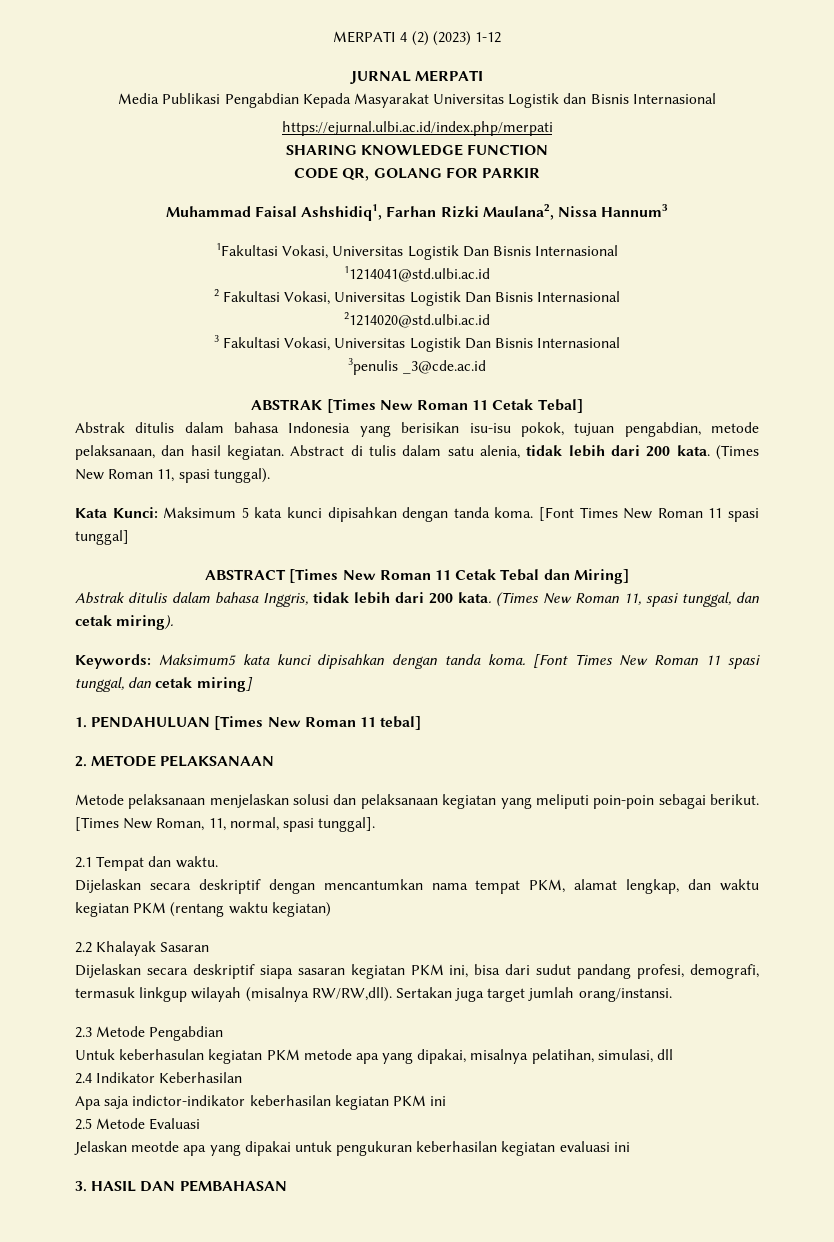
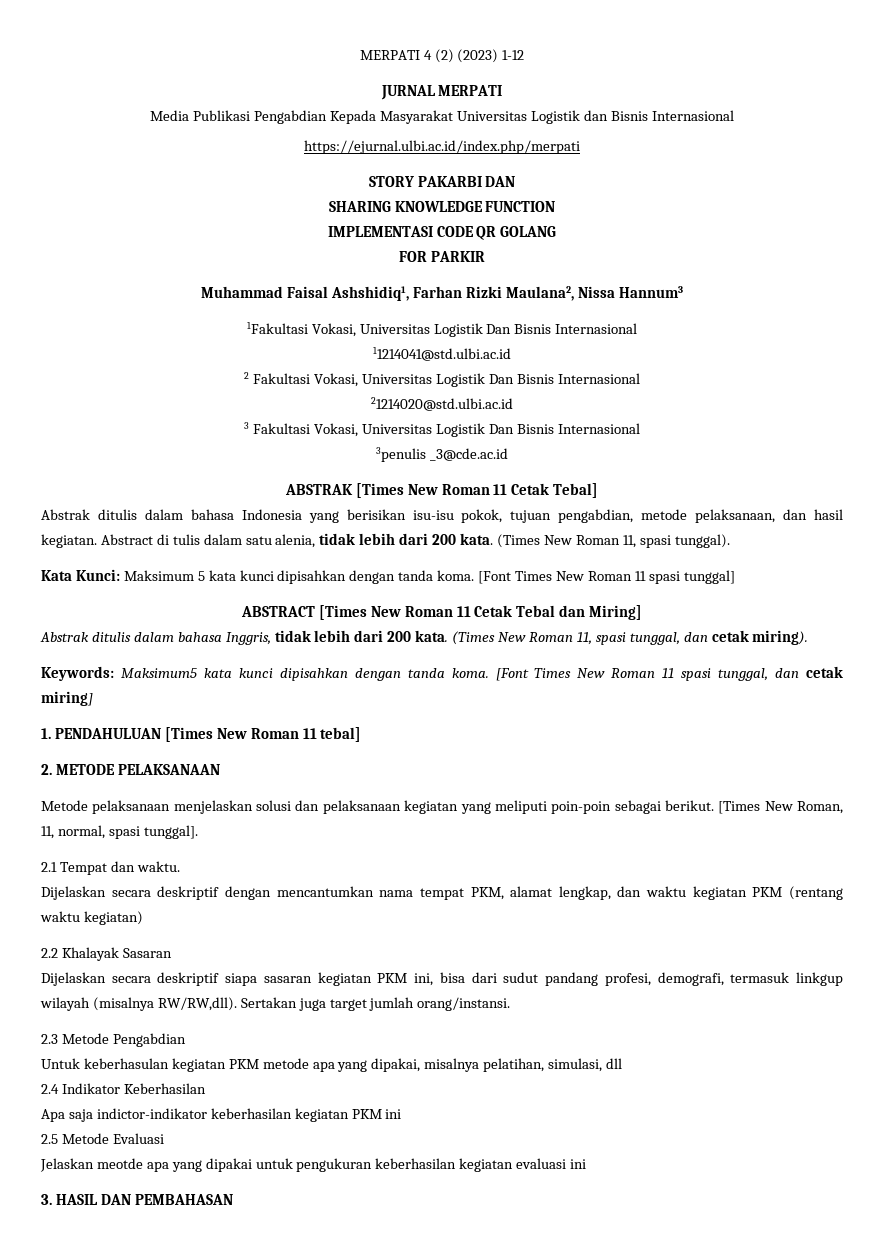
+ STORY PAKARBI DAN
- CODE QR, GOLANG FOR PARKIR
+ IMPLEMENTASI CODE QR GOLANG
+ FOR PARKIR

